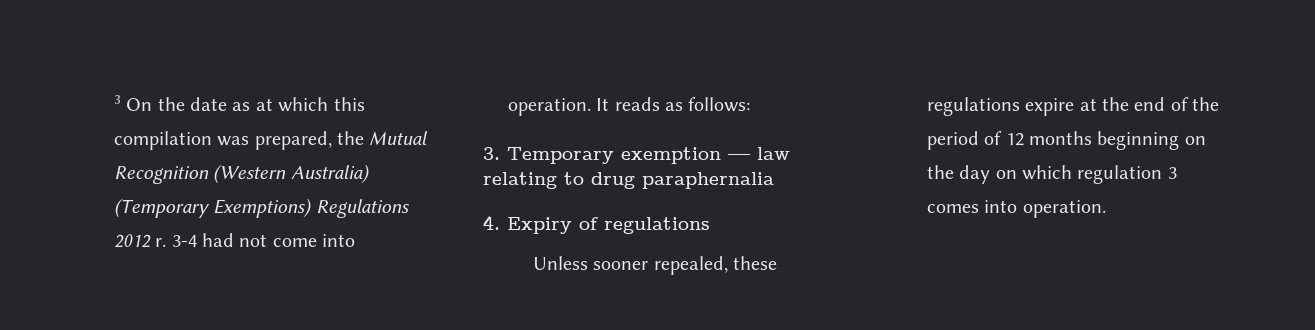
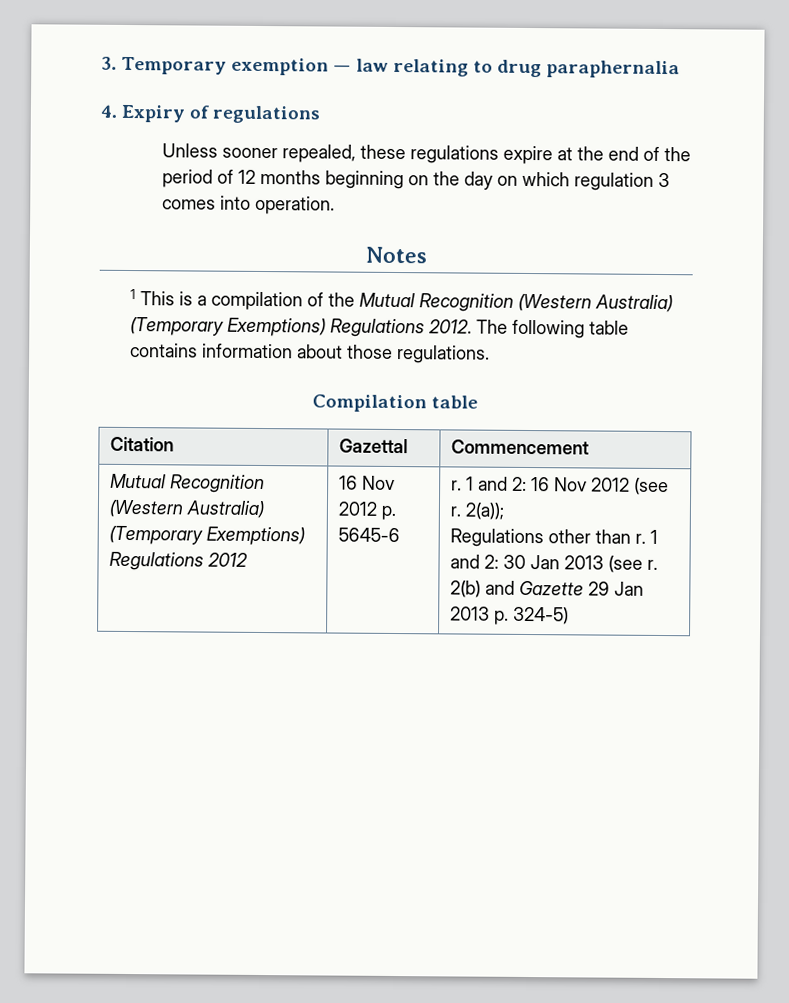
- 3 On the date as at which this compilation was prepared, the Mutual Recognition (Western Australia) (Temporary Exemptions) Regulations 2012 r. 3-4 had not come into operation. It reads as follows:
+ Notes
+ 1 This is a compilation of the Mutual Recognition (Western Australia) (Temporary Exemptions) Regulations 2012. The following table contains information about those regulations.
+ Compilation table
+ Citation | Gazettal | Commencement
+ Mutual Recognition (Western Australia) (Temporary Exemptions) Regulations 2012 | 16 Nov 2012 p. 5645-6 | r. 1 and 2: 16 Nov 2012 (see r. 2(a));
+ Regulations other than r. 1 and 2: 30 Jan 2013 (see r. 2(b) and Gazette 29 Jan 2013 p. 324-5)

